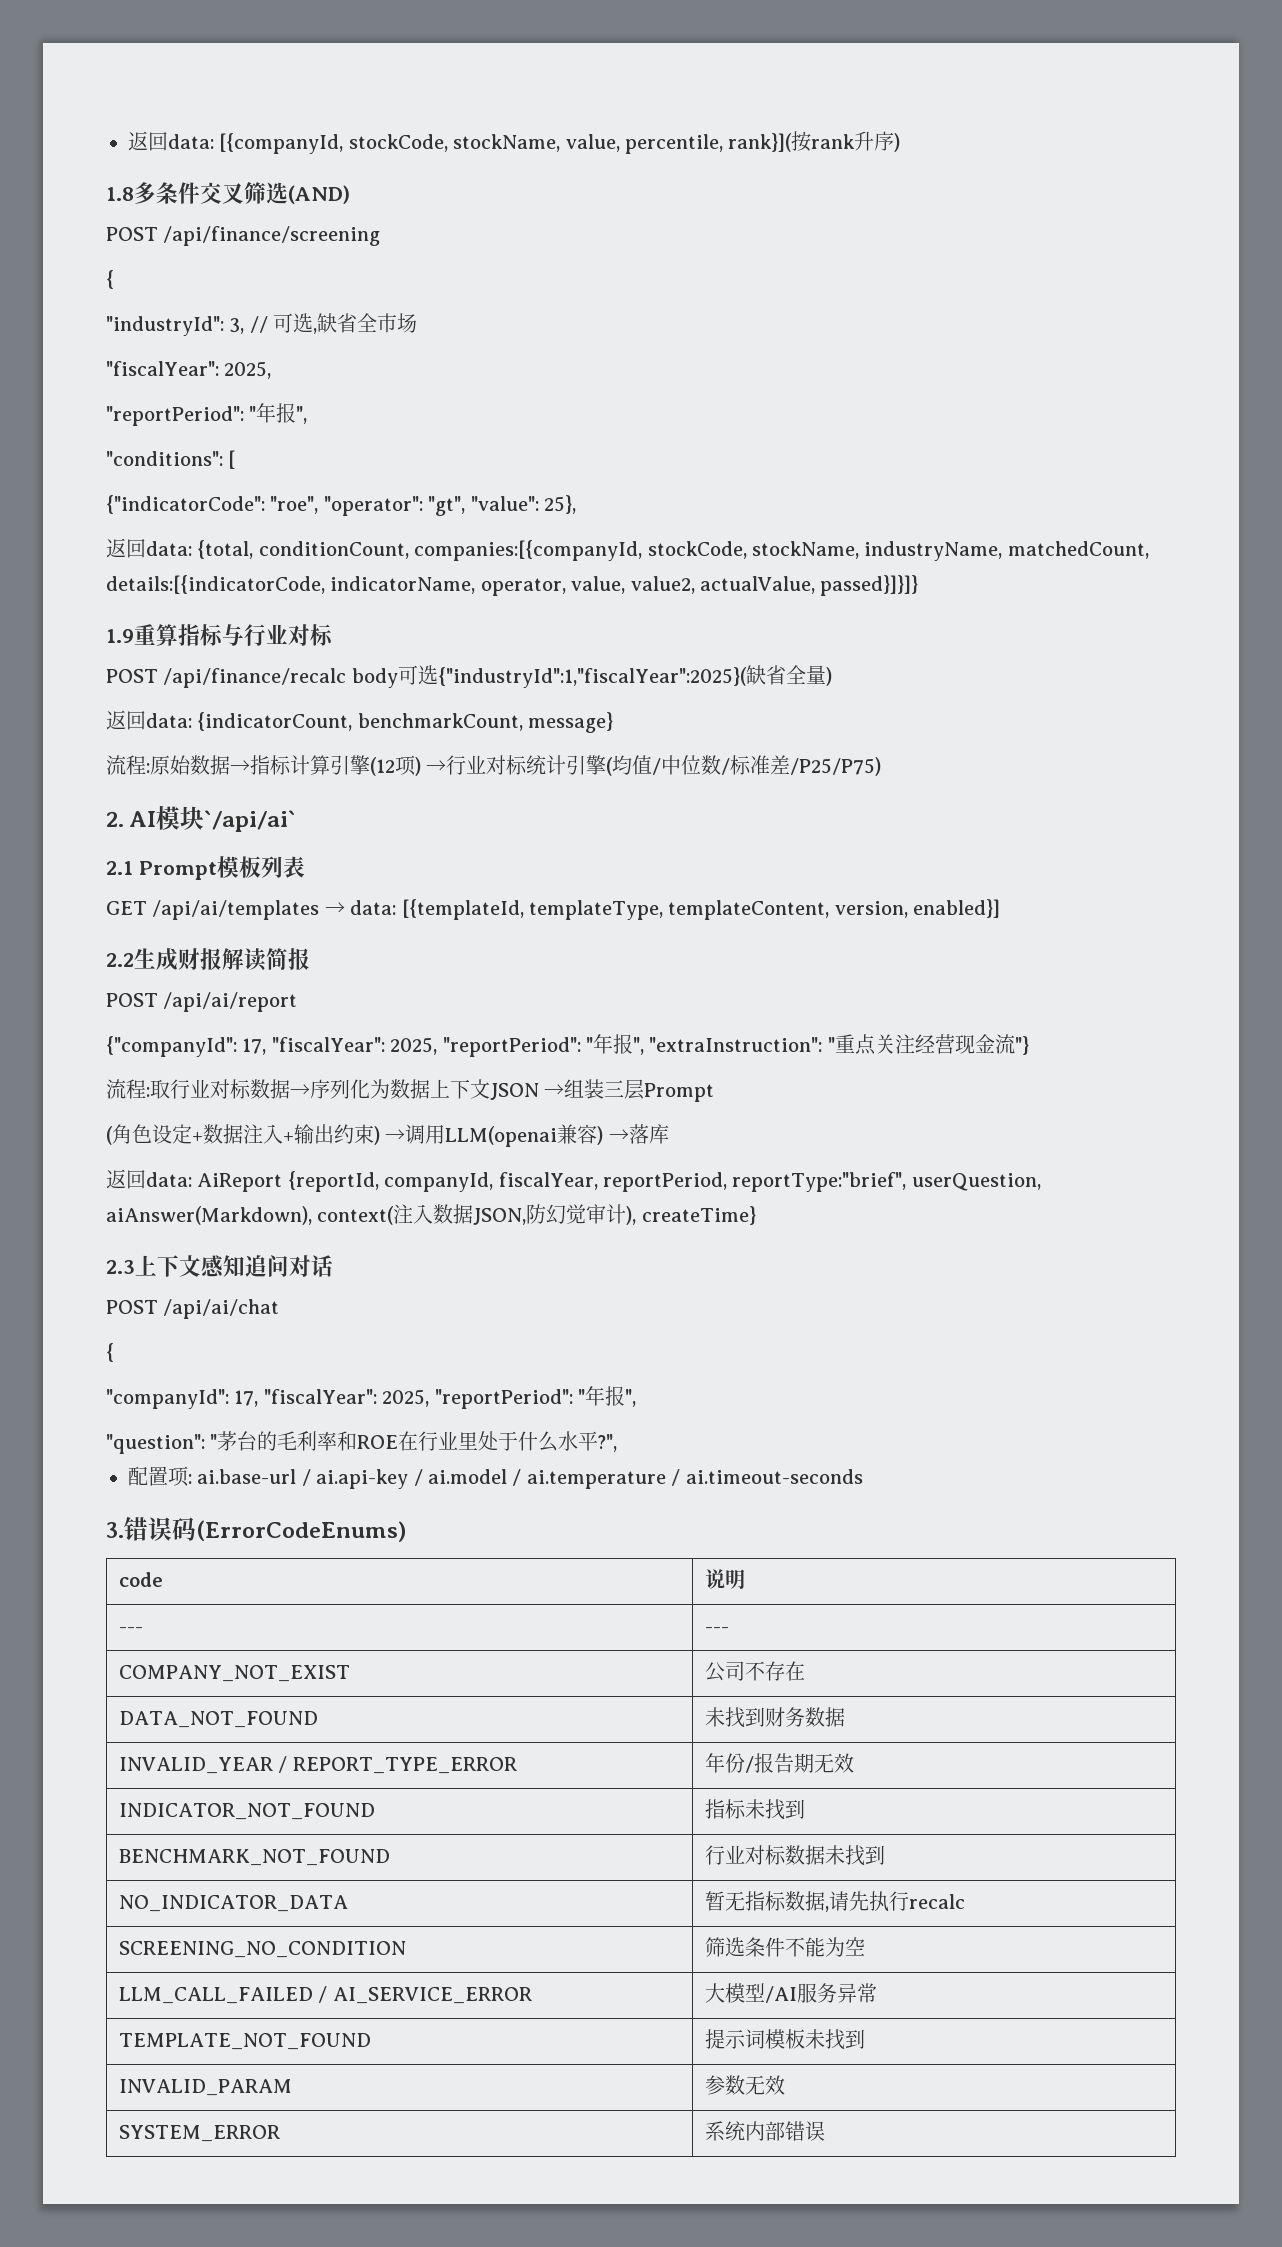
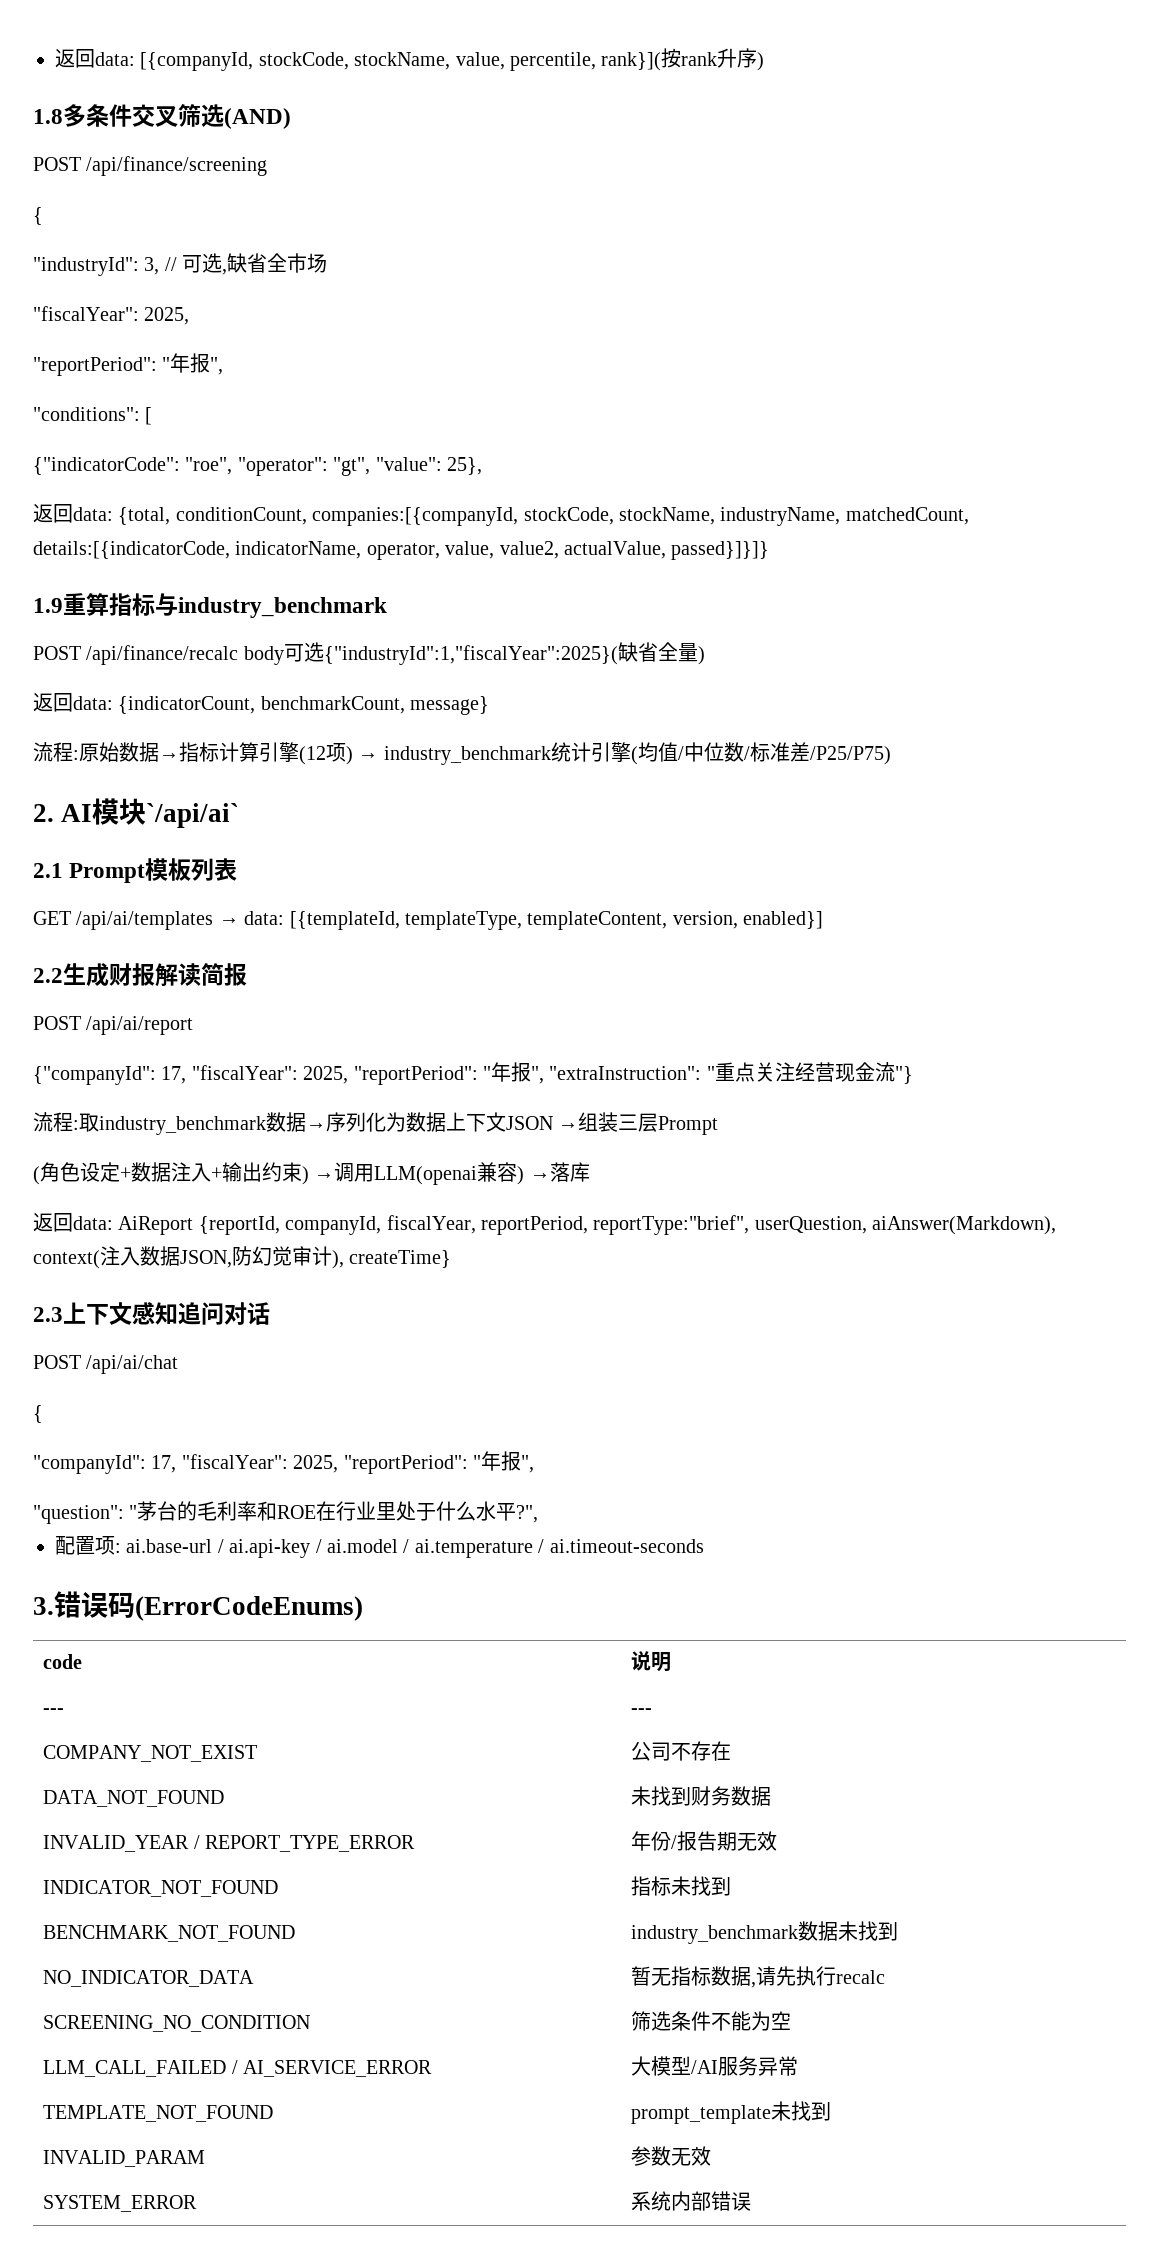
- 1.9重算指标与行业对标
+ 1.9重算指标与industry_benchmark
- 流程:原始数据→指标计算引擎(12项) →行业对标统计引擎(均值/中位数/标准差/P25/P75)
+ 流程:原始数据→指标计算引擎(12项) → industry_benchmark统计引擎(均值/中位数/标准差/P25/P75)
- 流程:取行业对标数据→序列化为数据上下文JSON →组装三层Prompt
+ 流程:取industry_benchmark数据→序列化为数据上下文JSON →组装三层Prompt
- BENCHMARK_NOT_FOUND | 行业对标数据未找到
+ BENCHMARK_NOT_FOUND | industry_benchmark数据未找到
- TEMPLATE_NOT_FOUND | 提示词模板未找到
+ TEMPLATE_NOT_FOUND | prompt_template未找到

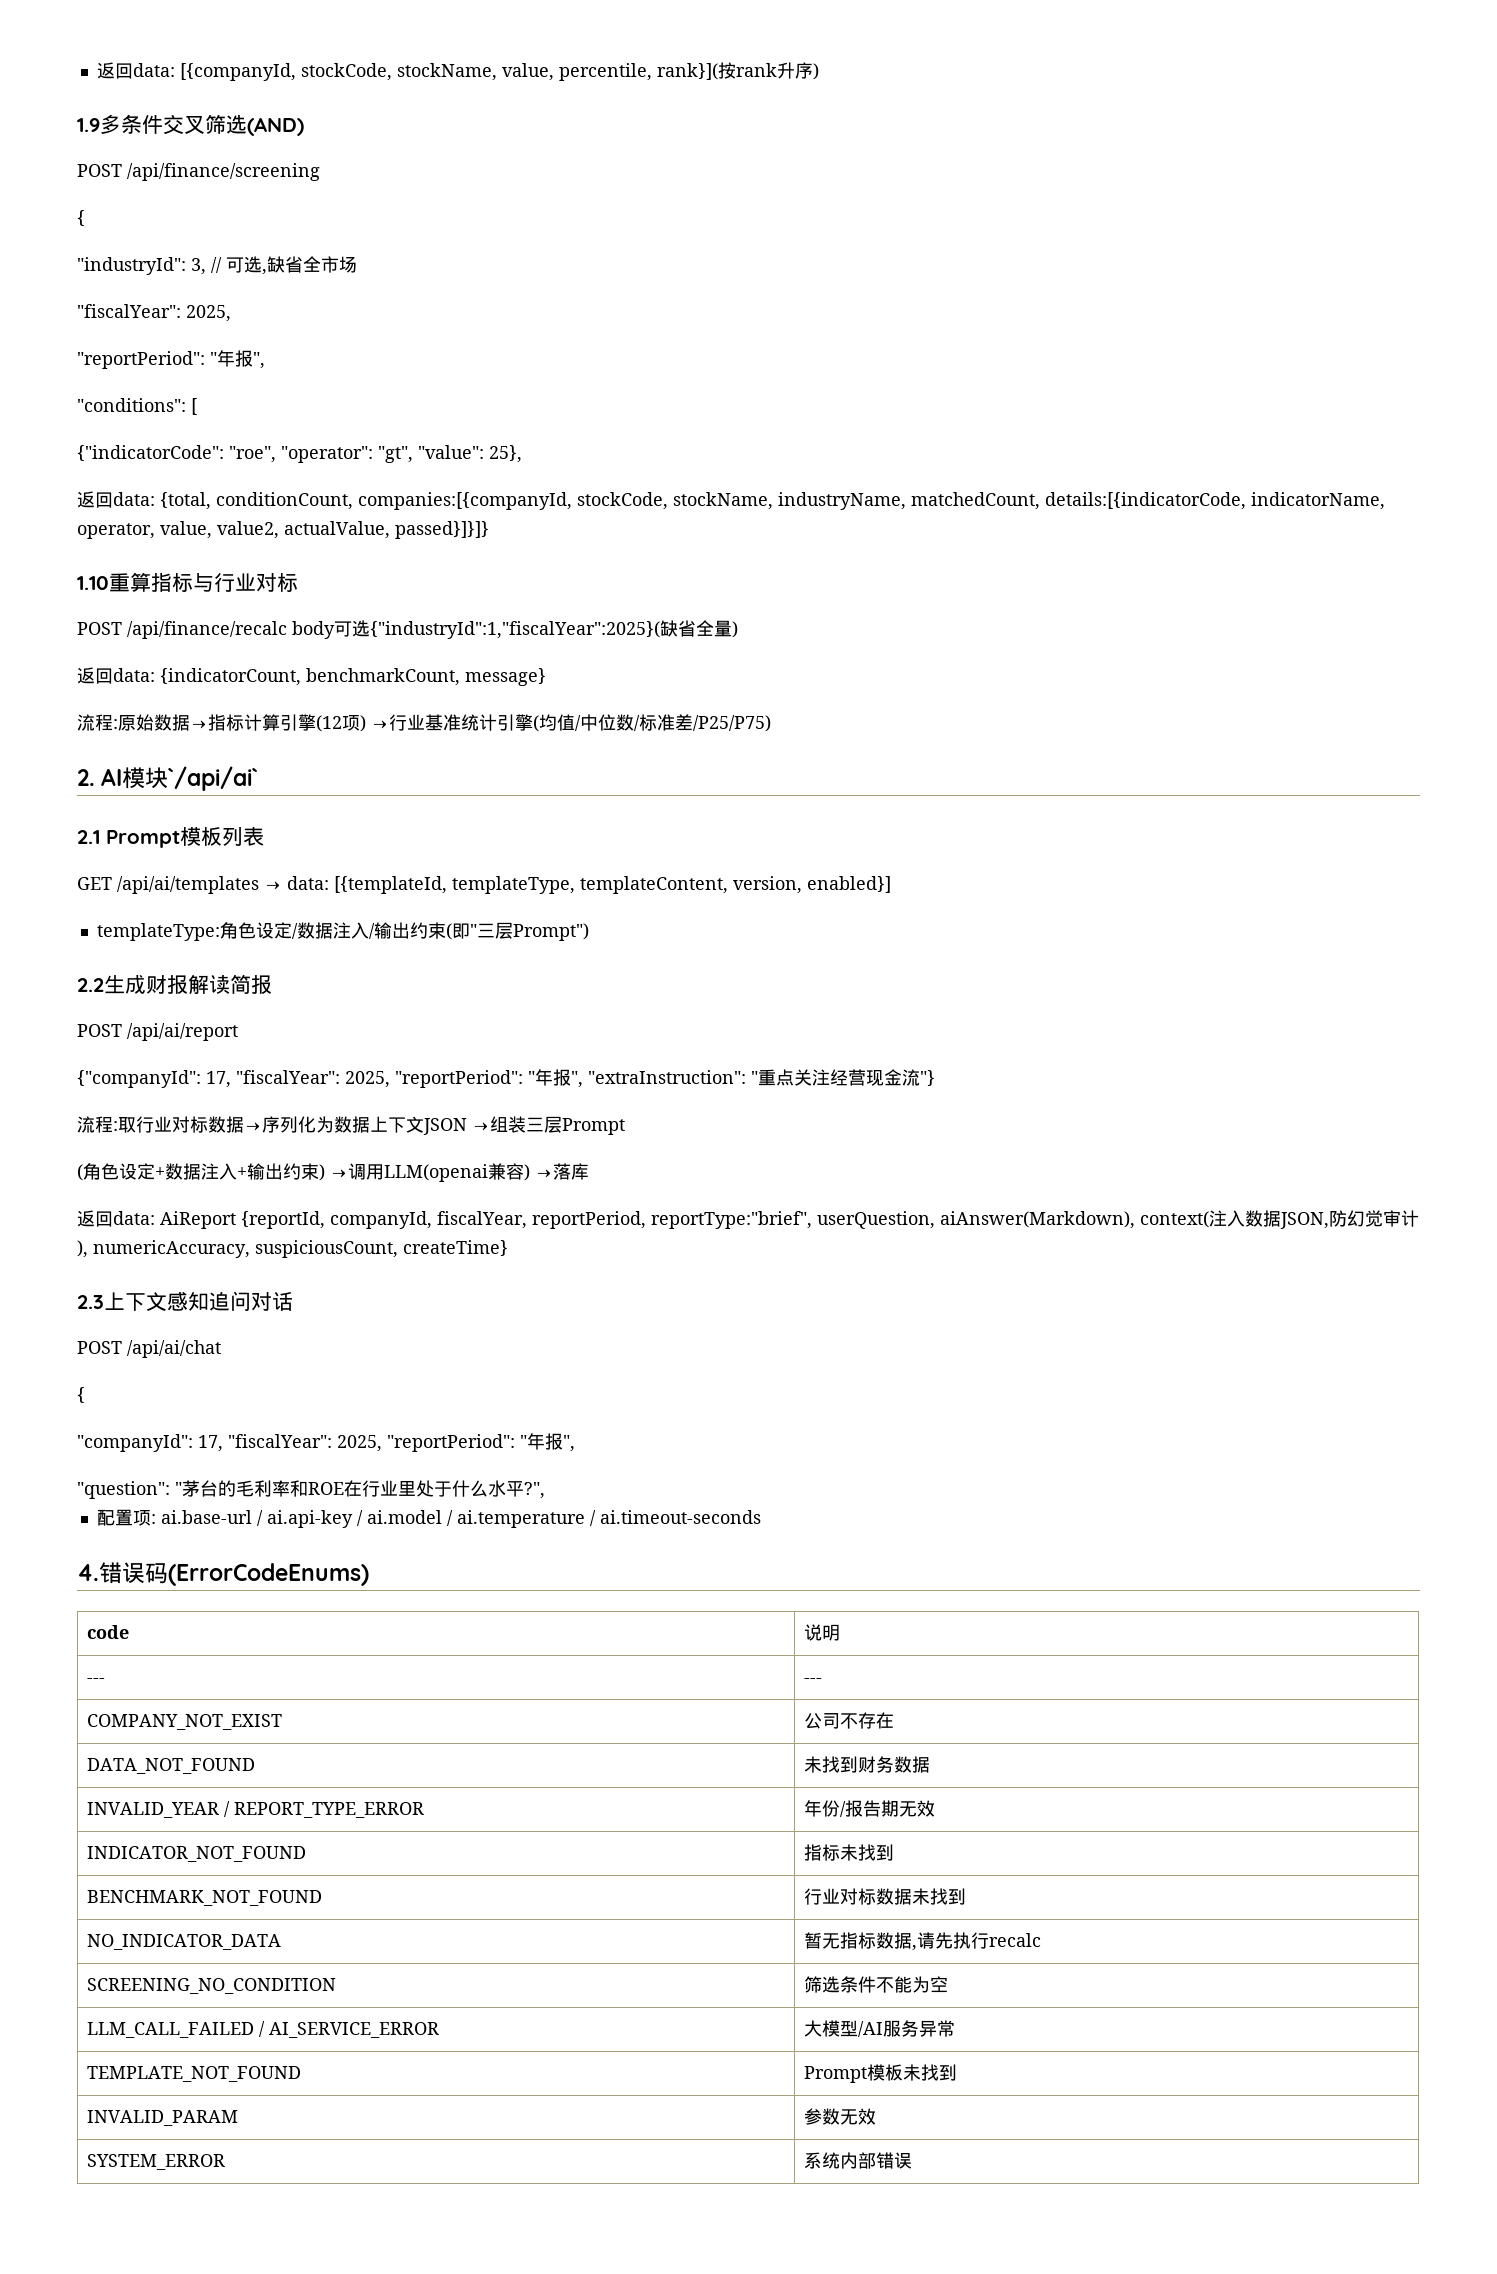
- 1.8多条件交叉筛选(AND)
+ 1.9多条件交叉筛选(AND)
- 1.9重算指标与industry_benchmark
+ 1.10重算指标与行业对标
- 流程:原始数据→指标计算引擎(12项) → industry_benchmark统计引擎(均值/中位数/标准差/P25/P75)
+ 流程:原始数据→指标计算引擎(12项) →行业基准统计引擎(均值/中位数/标准差/P25/P75)
+ templateType:角色设定/数据注入/输出约束(即"三层Prompt")
- 流程:取industry_benchmark数据→序列化为数据上下文JSON →组装三层Prompt
+ 流程:取行业对标数据→序列化为数据上下文JSON →组装三层Prompt
- 返回data: AiReport {reportId, companyId, fiscalYear, reportPeriod, reportType:"brief", userQuestion, aiAnswer(Markdown), context(注入数据JSON,防幻觉审计), createTime}
+ 返回data: AiReport {reportId, companyId, fiscalYear, reportPeriod, reportType:"brief", userQuestion, aiAnswer(Markdown), context(注入数据JSON,防幻觉审计), numericAccuracy, suspiciousCount, createTime}
- 3.错误码(ErrorCodeEnums)
+ 4.错误码(ErrorCodeEnums)
- BENCHMARK_NOT_FOUND | industry_benchmark数据未找到
+ BENCHMARK_NOT_FOUND | 行业对标数据未找到
- TEMPLATE_NOT_FOUND | prompt_template未找到
+ TEMPLATE_NOT_FOUND | Prompt模板未找到

